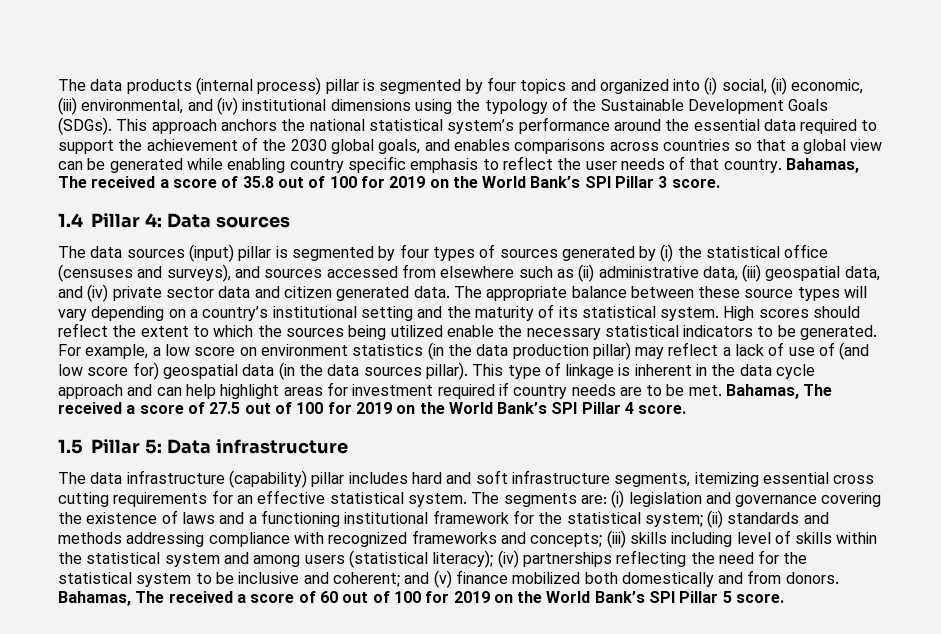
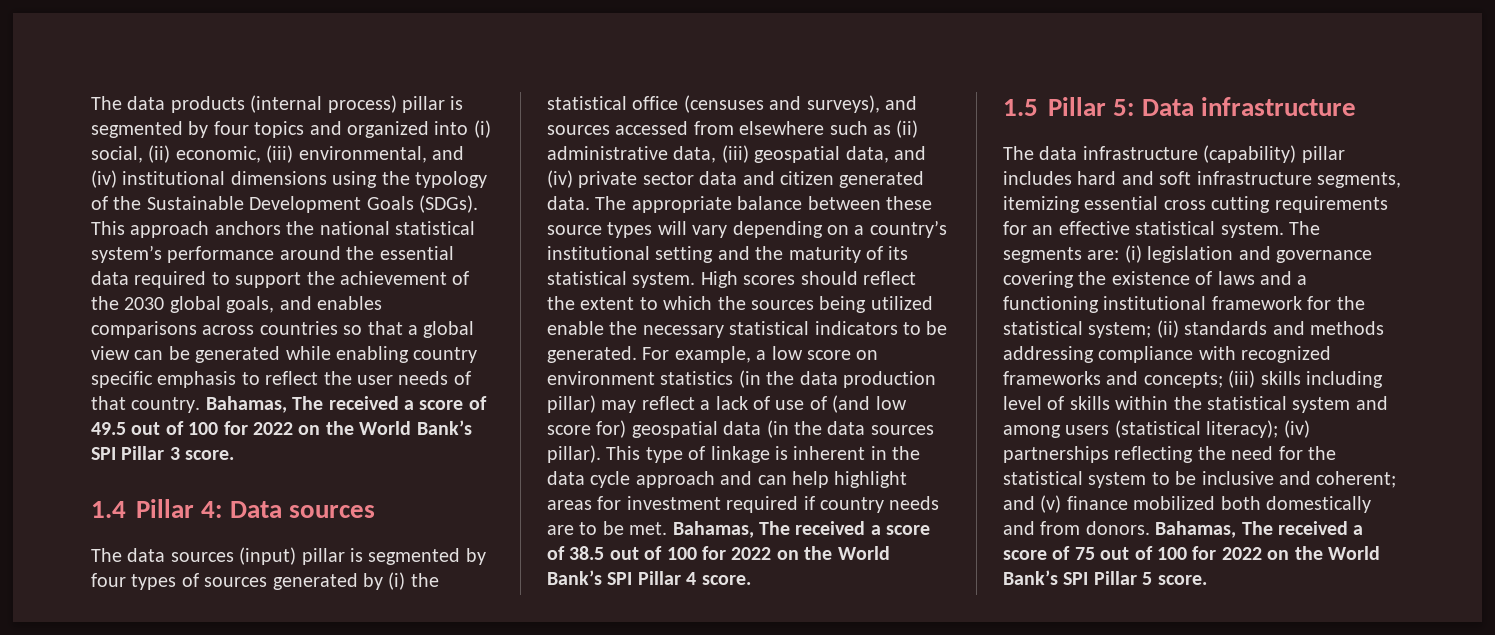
- Bahamas, The received a score of 35.8 out of 100 for 2019 on the World Bank’s SPI Pillar 3 score.
+ Bahamas, The received a score of 49.5 out of 100 for 2022 on the World Bank’s SPI Pillar 3 score.
- Bahamas, The received a score of 27.5 out of 100 for 2019 on the World Bank’s SPI Pillar 4 score.
+ Bahamas, The received a score of 38.5 out of 100 for 2022 on the World Bank’s SPI Pillar 4 score.
- Bahamas, The received a score of 60 out of 100 for 2019 on the World Bank’s SPI Pillar 5 score.
+ Bahamas, The received a score of 75 out of 100 for 2022 on the World Bank’s SPI Pillar 5 score.

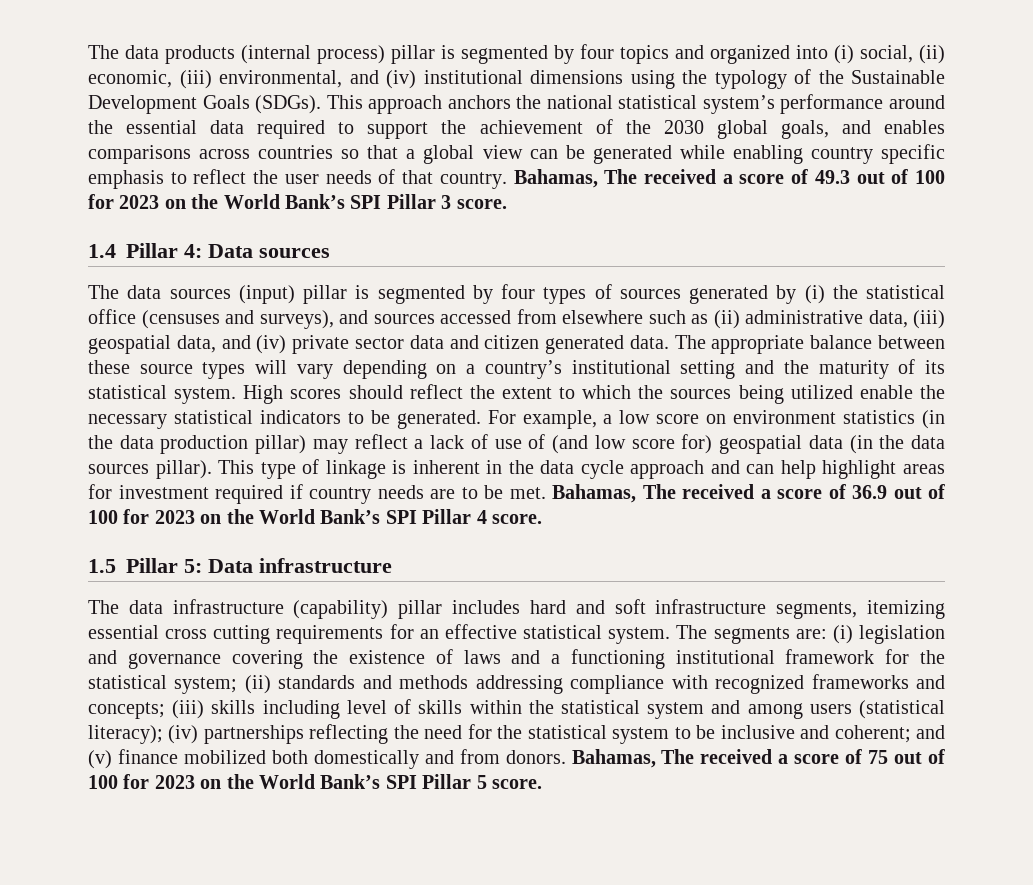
- Bahamas, The received a score of 49.5 out of 100 for 2022 on the World Bank’s SPI Pillar 3 score.
+ Bahamas, The received a score of 49.3 out of 100 for 2023 on the World Bank’s SPI Pillar 3 score.
- Bahamas, The received a score of 38.5 out of 100 for 2022 on the World Bank’s SPI Pillar 4 score.
+ Bahamas, The received a score of 36.9 out of 100 for 2023 on the World Bank’s SPI Pillar 4 score.
- Bahamas, The received a score of 75 out of 100 for 2022 on the World Bank’s SPI Pillar 5 score.
+ Bahamas, The received a score of 75 out of 100 for 2023 on the World Bank’s SPI Pillar 5 score.

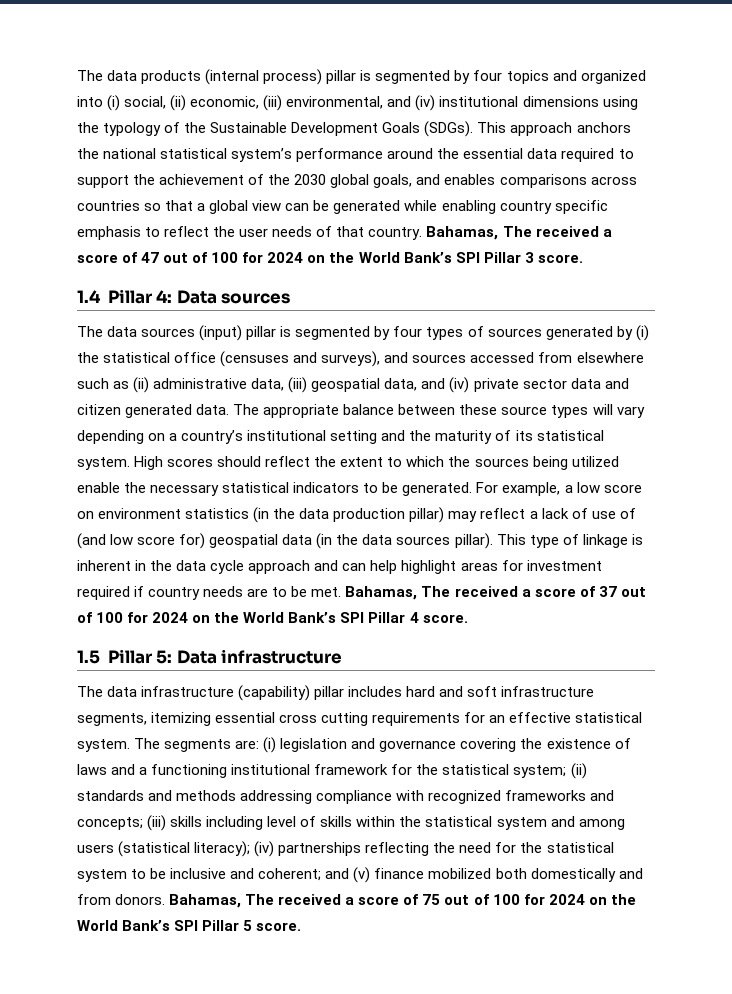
- Bahamas, The received a score of 49.3 out of 100 for 2023 on the World Bank’s SPI Pillar 3 score.
+ Bahamas, The received a score of 47 out of 100 for 2024 on the World Bank’s SPI Pillar 3 score.
- Bahamas, The received a score of 36.9 out of 100 for 2023 on the World Bank’s SPI Pillar 4 score.
+ Bahamas, The received a score of 37 out of 100 for 2024 on the World Bank’s SPI Pillar 4 score.
- Bahamas, The received a score of 75 out of 100 for 2023 on the World Bank’s SPI Pillar 5 score.
+ Bahamas, The received a score of 75 out of 100 for 2024 on the World Bank’s SPI Pillar 5 score.

